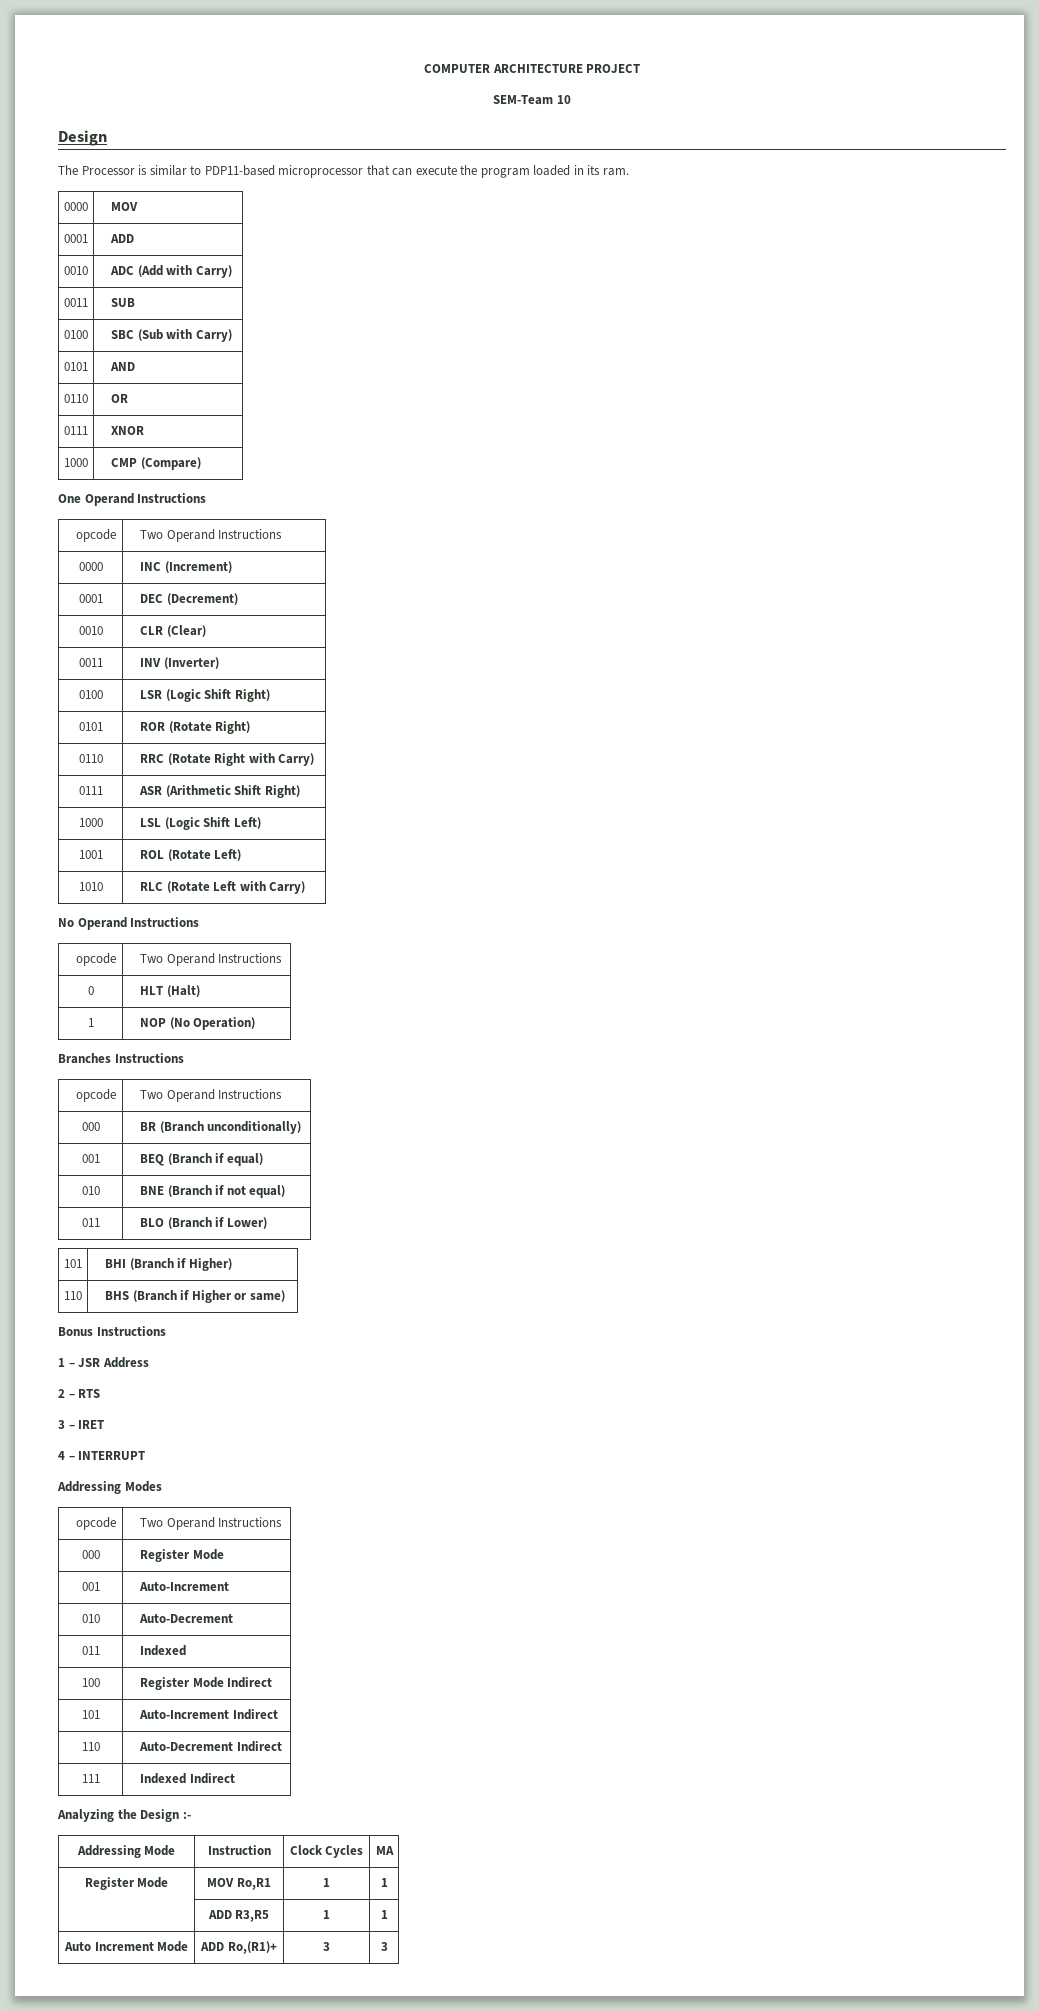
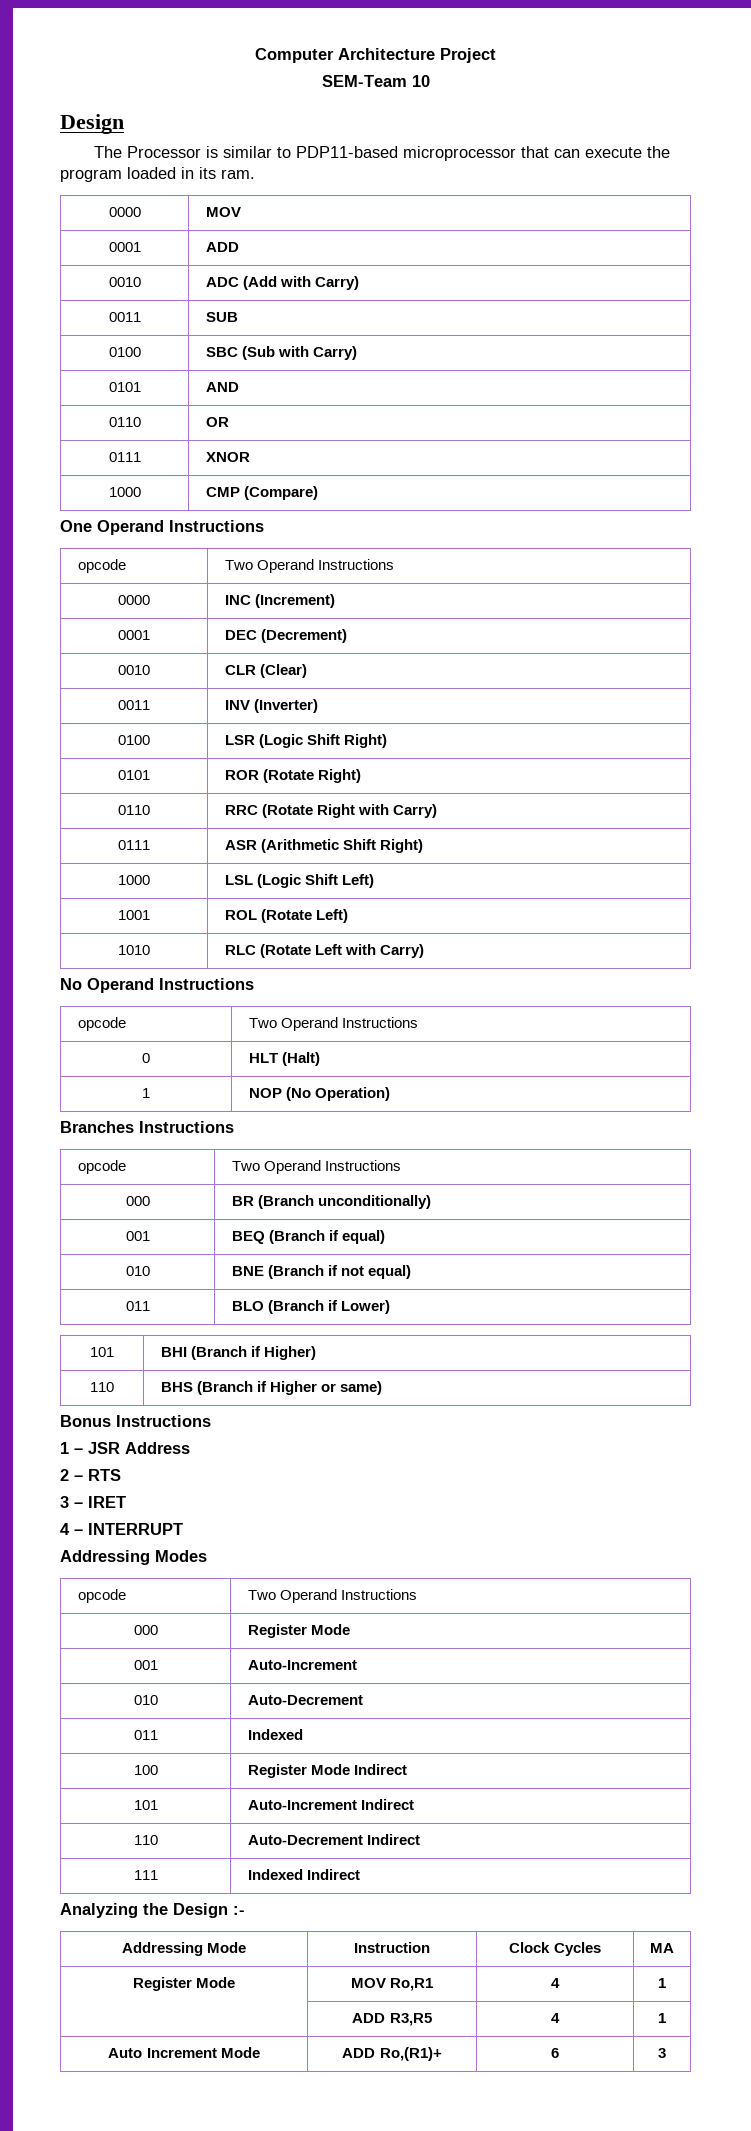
- COMPUTER ARCHITECTURE PROJECT
+ Computer Architecture Project
- Register Mode | MOV Ro,R1 | 1 | 1
+ Register Mode | MOV Ro,R1 | 4 | 1
- | ADD R3,R5 | 1 | 1
+ | ADD R3,R5 | 4 | 1
- Auto Increment Mode | ADD Ro,(R1)+ | 3 | 3
+ Auto Increment Mode | ADD Ro,(R1)+ | 6 | 3

